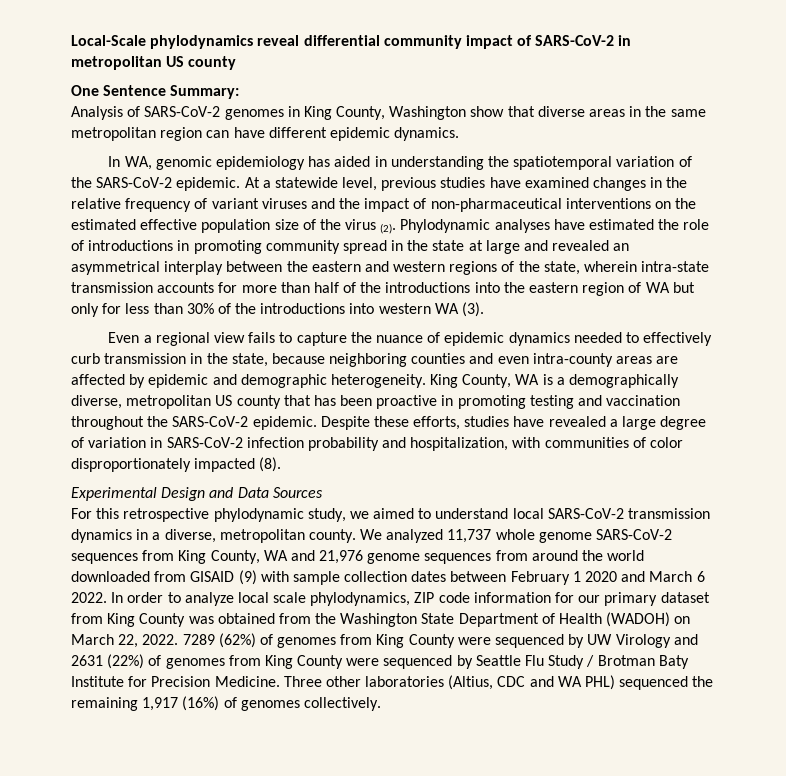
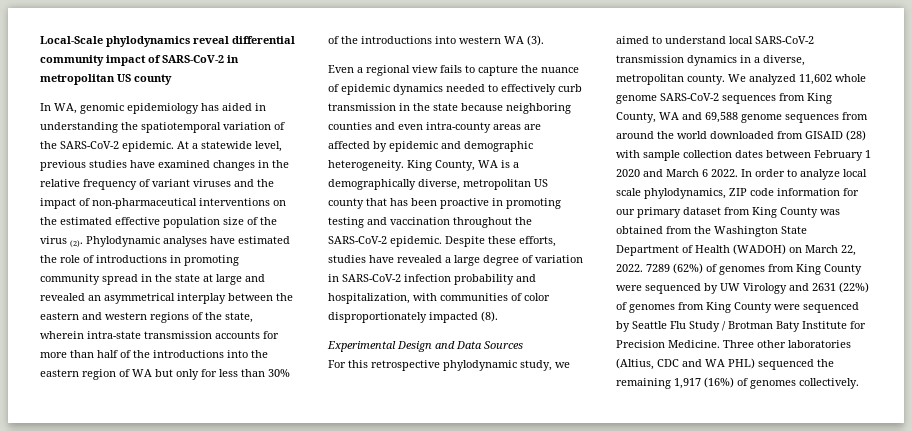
- One Sentence Summary:
- Analysis of SARS-CoV-2 genomes in King County, Washington show that diverse areas in the same metropolitan region can have different epidemic dynamics.
- Even a regional view fails to capture the nuance of epidemic dynamics needed to effectively curb transmission in the state, because neighboring counties and even intra-county areas are affected by epidemic and demographic heterogeneity.
+ Even a regional view fails to capture the nuance of epidemic dynamics needed to effectively curb transmission in the state because neighboring counties and even intra-county areas are affected by epidemic and demographic heterogeneity.
- We analyzed 11,737 whole genome SARS-CoV-2 sequences from King County, WA and 21,976 genome sequences from around the world downloaded from GISAID (9) with sample collection dates between February 1 2020 and March 6 2022.
+ We analyzed 11,602 whole genome SARS-CoV-2 sequences from King County, WA and 69,588 genome sequences from around the world downloaded from GISAID (28) with sample collection dates between February 1 2020 and March 6 2022.

